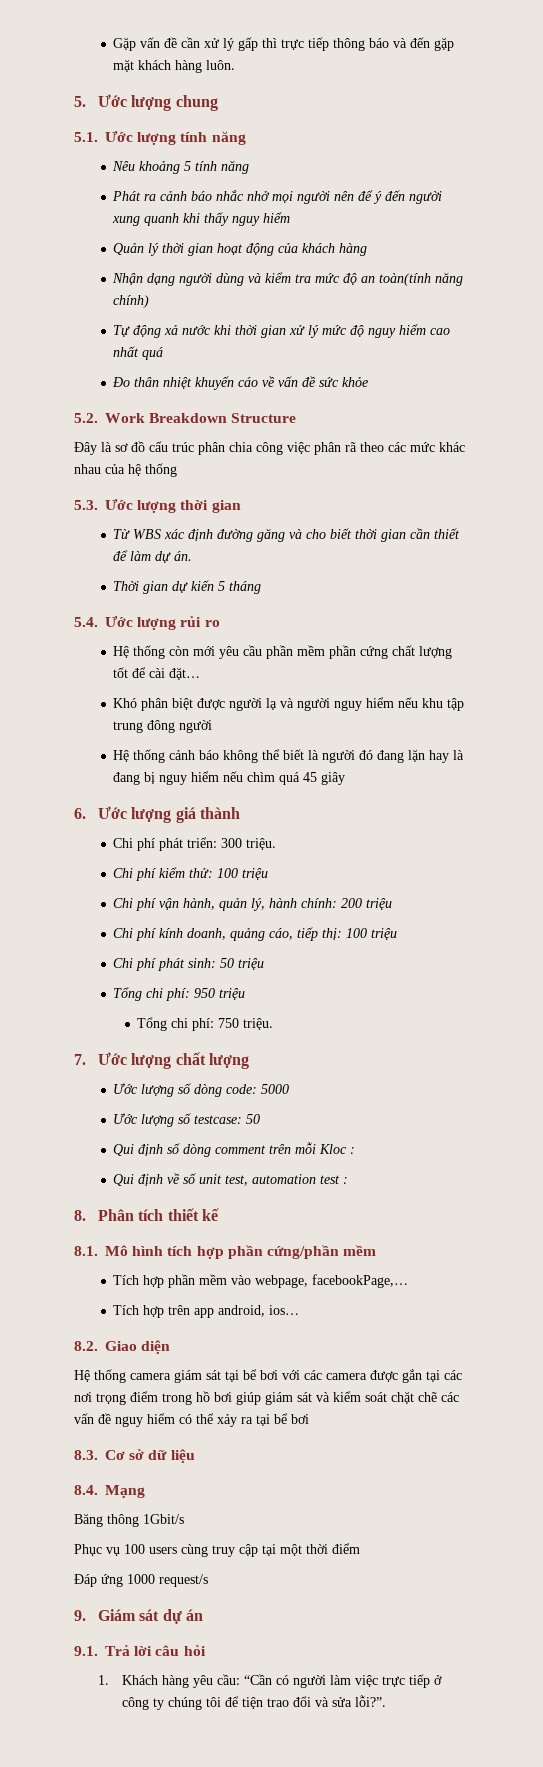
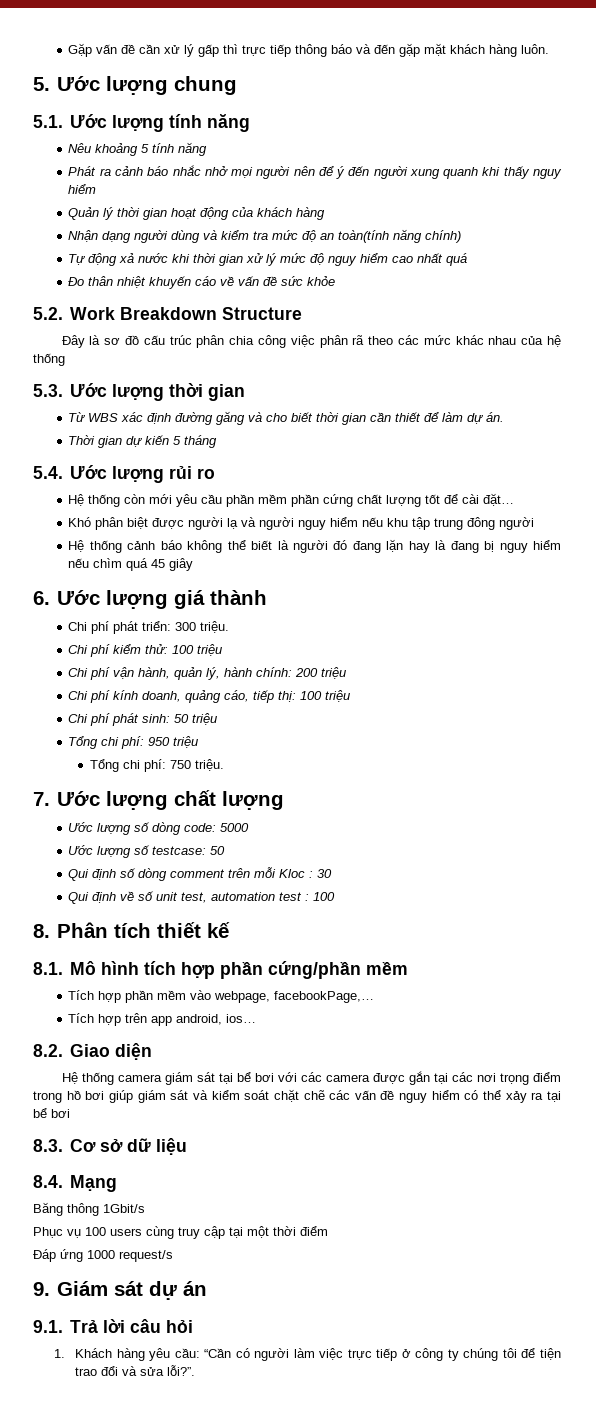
- Qui định số dòng comment trên mỗi Kloc :
+ Qui định số dòng comment trên mỗi Kloc : 30
- Qui định về số unit test, automation test :
+ Qui định về số unit test, automation test : 100

